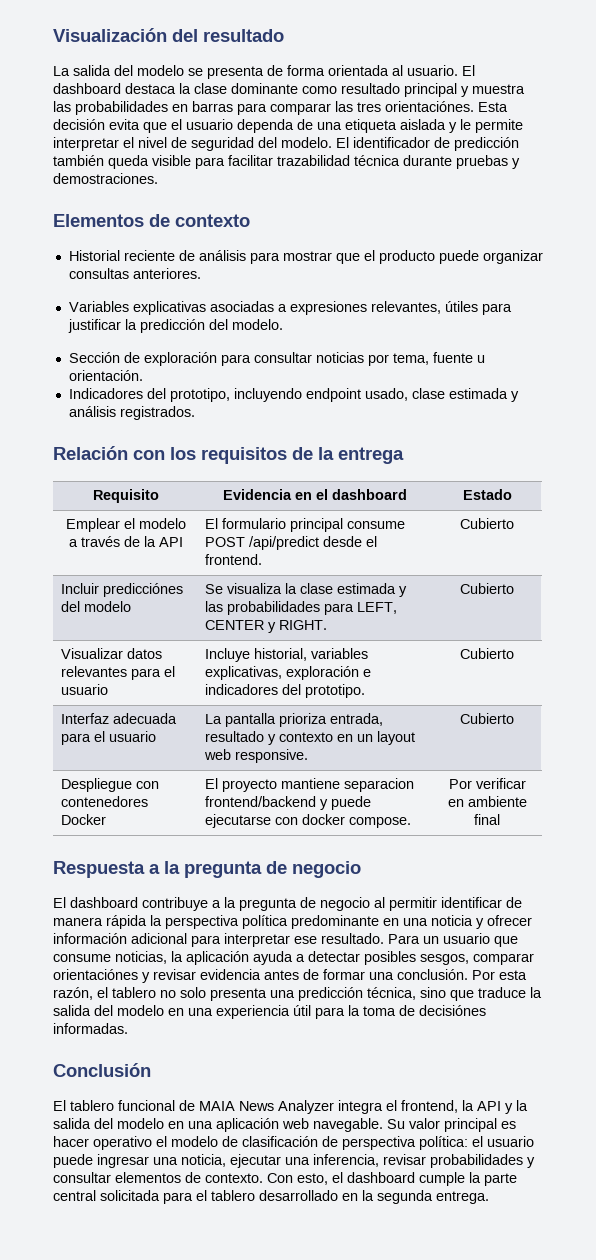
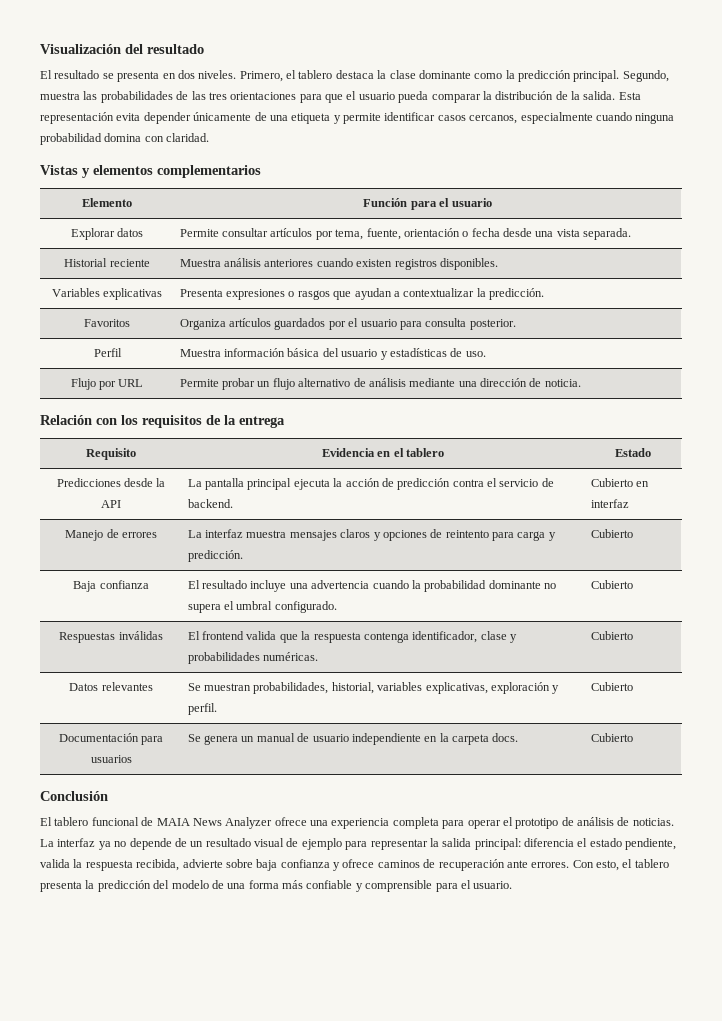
- La salida del modelo se presenta de forma orientada al usuario. El dashboard destaca la clase dominante como resultado principal y muestra las probabilidades en barras para comparar las tres orientaciónes. Esta decisión evita que el usuario dependa de una etiqueta aislada y le permite interpretar el nivel de seguridad del modelo. El identificador de predicción también queda visible para facilitar trazabilidad técnica durante pruebas y demostraciones.
- Elementos de contexto
- Historial reciente de análisis para mostrar que el producto puede organizar consultas anteriores.
- Variables explicativas asociadas a expresiones relevantes, útiles para justificar la predicción del modelo.
- Sección de exploración para consultar noticias por tema, fuente u orientación.
- Indicadores del prototipo, incluyendo endpoint usado, clase estimada y análisis registrados.
+ El resultado se presenta en dos niveles. Primero, el tablero destaca la clase dominante como la predicción principal. Segundo, muestra las probabilidades de las tres orientaciones para que el usuario pueda comparar la distribución de la salida. Esta representación evita depender únicamente de una etiqueta y permite identificar casos cercanos, especialmente cuando ninguna probabilidad domina con claridad.
+ Vistas y elementos complementarios
+ Elemento | Función para el usuario
+ Explorar datos | Permite consultar artículos por tema, fuente, orientación o fecha desde una vista separada.
+ Historial reciente | Muestra análisis anteriores cuando existen registros disponibles.
+ Variables explicativas | Presenta expresiones o rasgos que ayudan a contextualizar la predicción.
+ Favoritos | Organiza artículos guardados por el usuario para consulta posterior.
+ Perfil | Muestra información básica del usuario y estadísticas de uso.
+ Flujo por URL | Permite probar un flujo alternativo de análisis mediante una dirección de noticia.
- Requisito | Evidencia en el dashboard | Estado
+ Requisito | Evidencia en el tablero | Estado
- Emplear el modelo a través de la API | El formulario principal consume POST /api/predict desde el frontend. | Cubierto
- Incluir predicciónes del modelo | Se visualiza la clase estimada y las probabilidades para LEFT, CENTER y RIGHT. | Cubierto
- Visualizar datos relevantes para el usuario | Incluye historial, variables explicativas, exploración e indicadores del prototipo. | Cubierto
- Interfaz adecuada para el usuario | La pantalla prioriza entrada, resultado y contexto en un layout web responsive. | Cubierto
- Despliegue con contenedores Docker | El proyecto mantiene separacion frontend/backend y puede ejecutarse con docker compose. | Por verificar en ambiente final
- Respuesta a la pregunta de negocio
- El dashboard contribuye a la pregunta de negocio al permitir identificar de manera rápida la perspectiva política predominante en una noticia y ofrecer información adicional para interpretar ese resultado. Para un usuario que consume noticias, la aplicación ayuda a detectar posibles sesgos, comparar orientaciónes y revisar evidencia antes de formar una conclusión. Por esta razón, el tablero no solo presenta una predicción técnica, sino que traduce la salida del modelo en una experiencia útil para la toma de decisiónes informadas.
+ Predicciones desde la API | La pantalla principal ejecuta la acción de predicción contra el servicio de backend. | Cubierto en interfaz
+ Manejo de errores | La interfaz muestra mensajes claros y opciones de reintento para carga y predicción. | Cubierto
+ Baja confianza | El resultado incluye una advertencia cuando la probabilidad dominante no supera el umbral configurado. | Cubierto
+ Respuestas inválidas | El frontend valida que la respuesta contenga identificador, clase y probabilidades numéricas. | Cubierto
+ Datos relevantes | Se muestran probabilidades, historial, variables explicativas, exploración y perfil. | Cubierto
+ Documentación para usuarios | Se genera un manual de usuario independiente en la carpeta docs. | Cubierto
- El tablero funcional de MAIA News Analyzer integra el frontend, la API y la salida del modelo en una aplicación web navegable. Su valor principal es hacer operativo el modelo de clasificación de perspectiva política: el usuario puede ingresar una noticia, ejecutar una inferencia, revisar probabilidades y consultar elementos de contexto. Con esto, el dashboard cumple la parte central solicitada para el tablero desarrollado en la segunda entrega.
+ El tablero funcional de MAIA News Analyzer ofrece una experiencia completa para operar el prototipo de análisis de noticias. La interfaz ya no depende de un resultado visual de ejemplo para representar la salida principal: diferencia el estado pendiente, valida la respuesta recibida, advierte sobre baja confianza y ofrece caminos de recuperación ante errores. Con esto, el tablero presenta la predicción del modelo de una forma más confiable y comprensible para el usuario.

